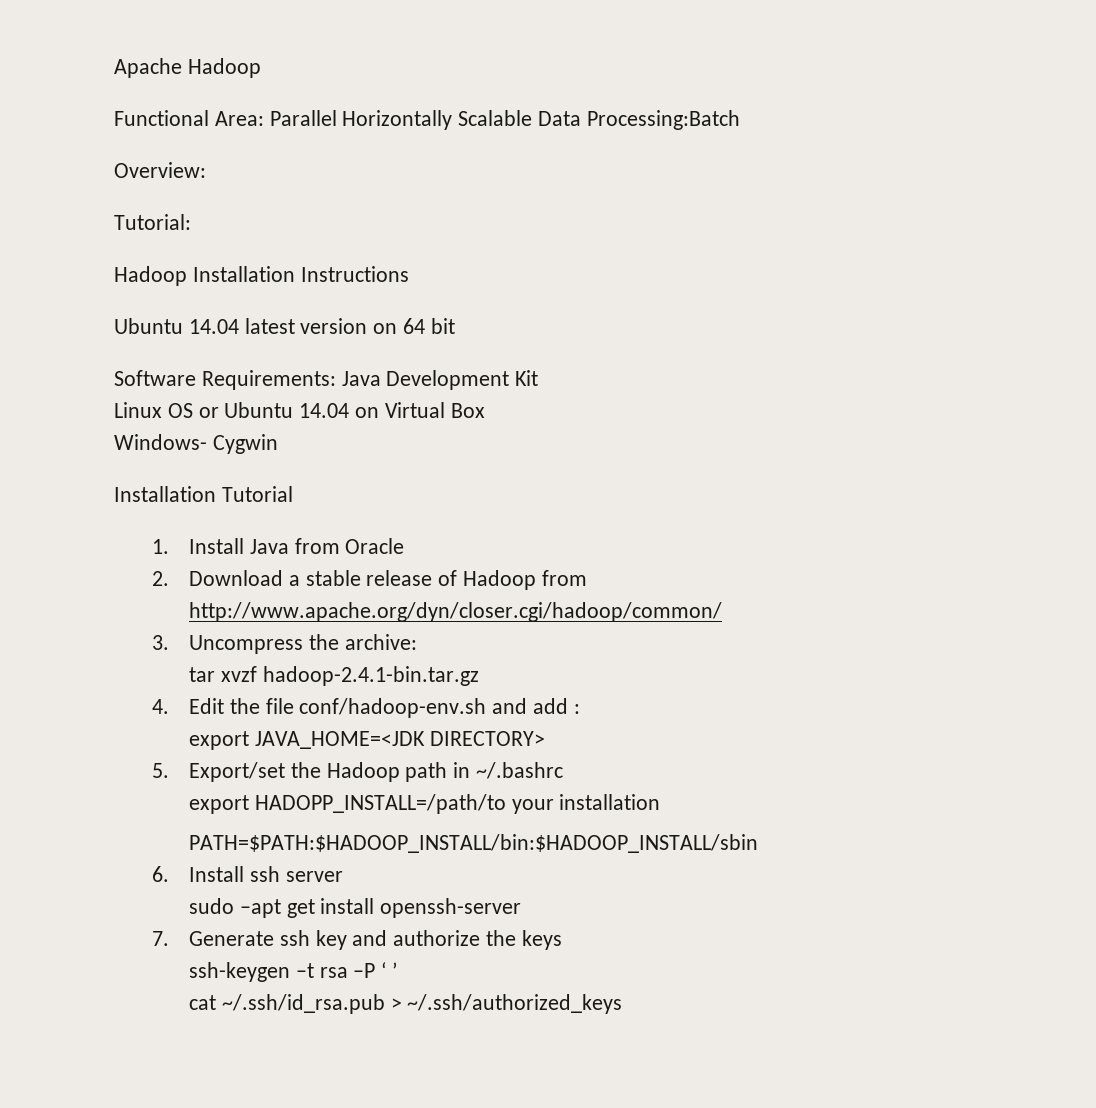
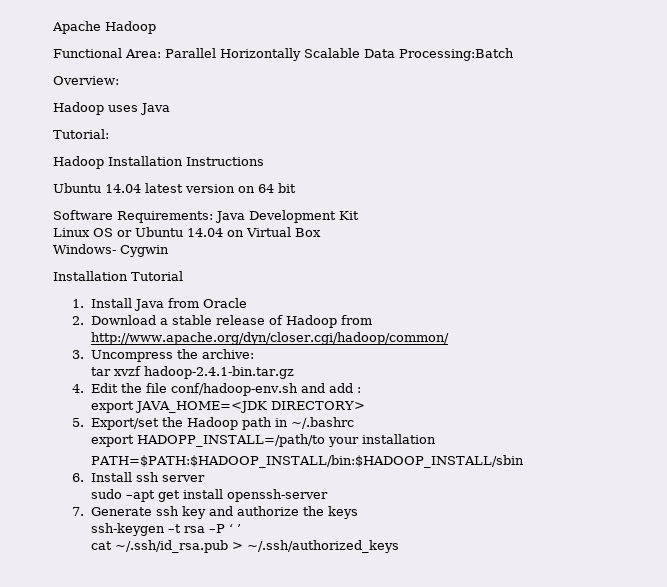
+ Hadoop uses Java

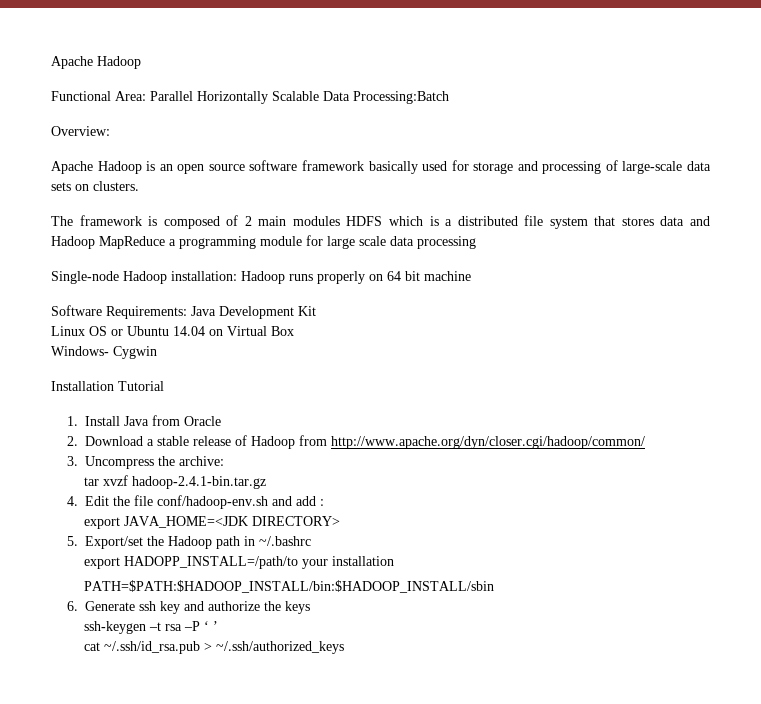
- Hadoop uses Java
- Tutorial:
- Hadoop Installation Instructions
- Ubuntu 14.04 latest version on 64 bit
+ Apache Hadoop is an open source software framework basically used for storage and processing of large-scale data sets on clusters.
+ The framework is composed of 2 main modules HDFS which is a distributed file system that stores data and Hadoop MapReduce a programming module for large scale data processing
+ Single-node Hadoop installation: Hadoop runs properly on 64 bit machine
- 6. Install ssh server
- sudo –apt get install openssh-server
- 7. Generate ssh key and authorize the keys
+ 6. Generate ssh key and authorize the keys

